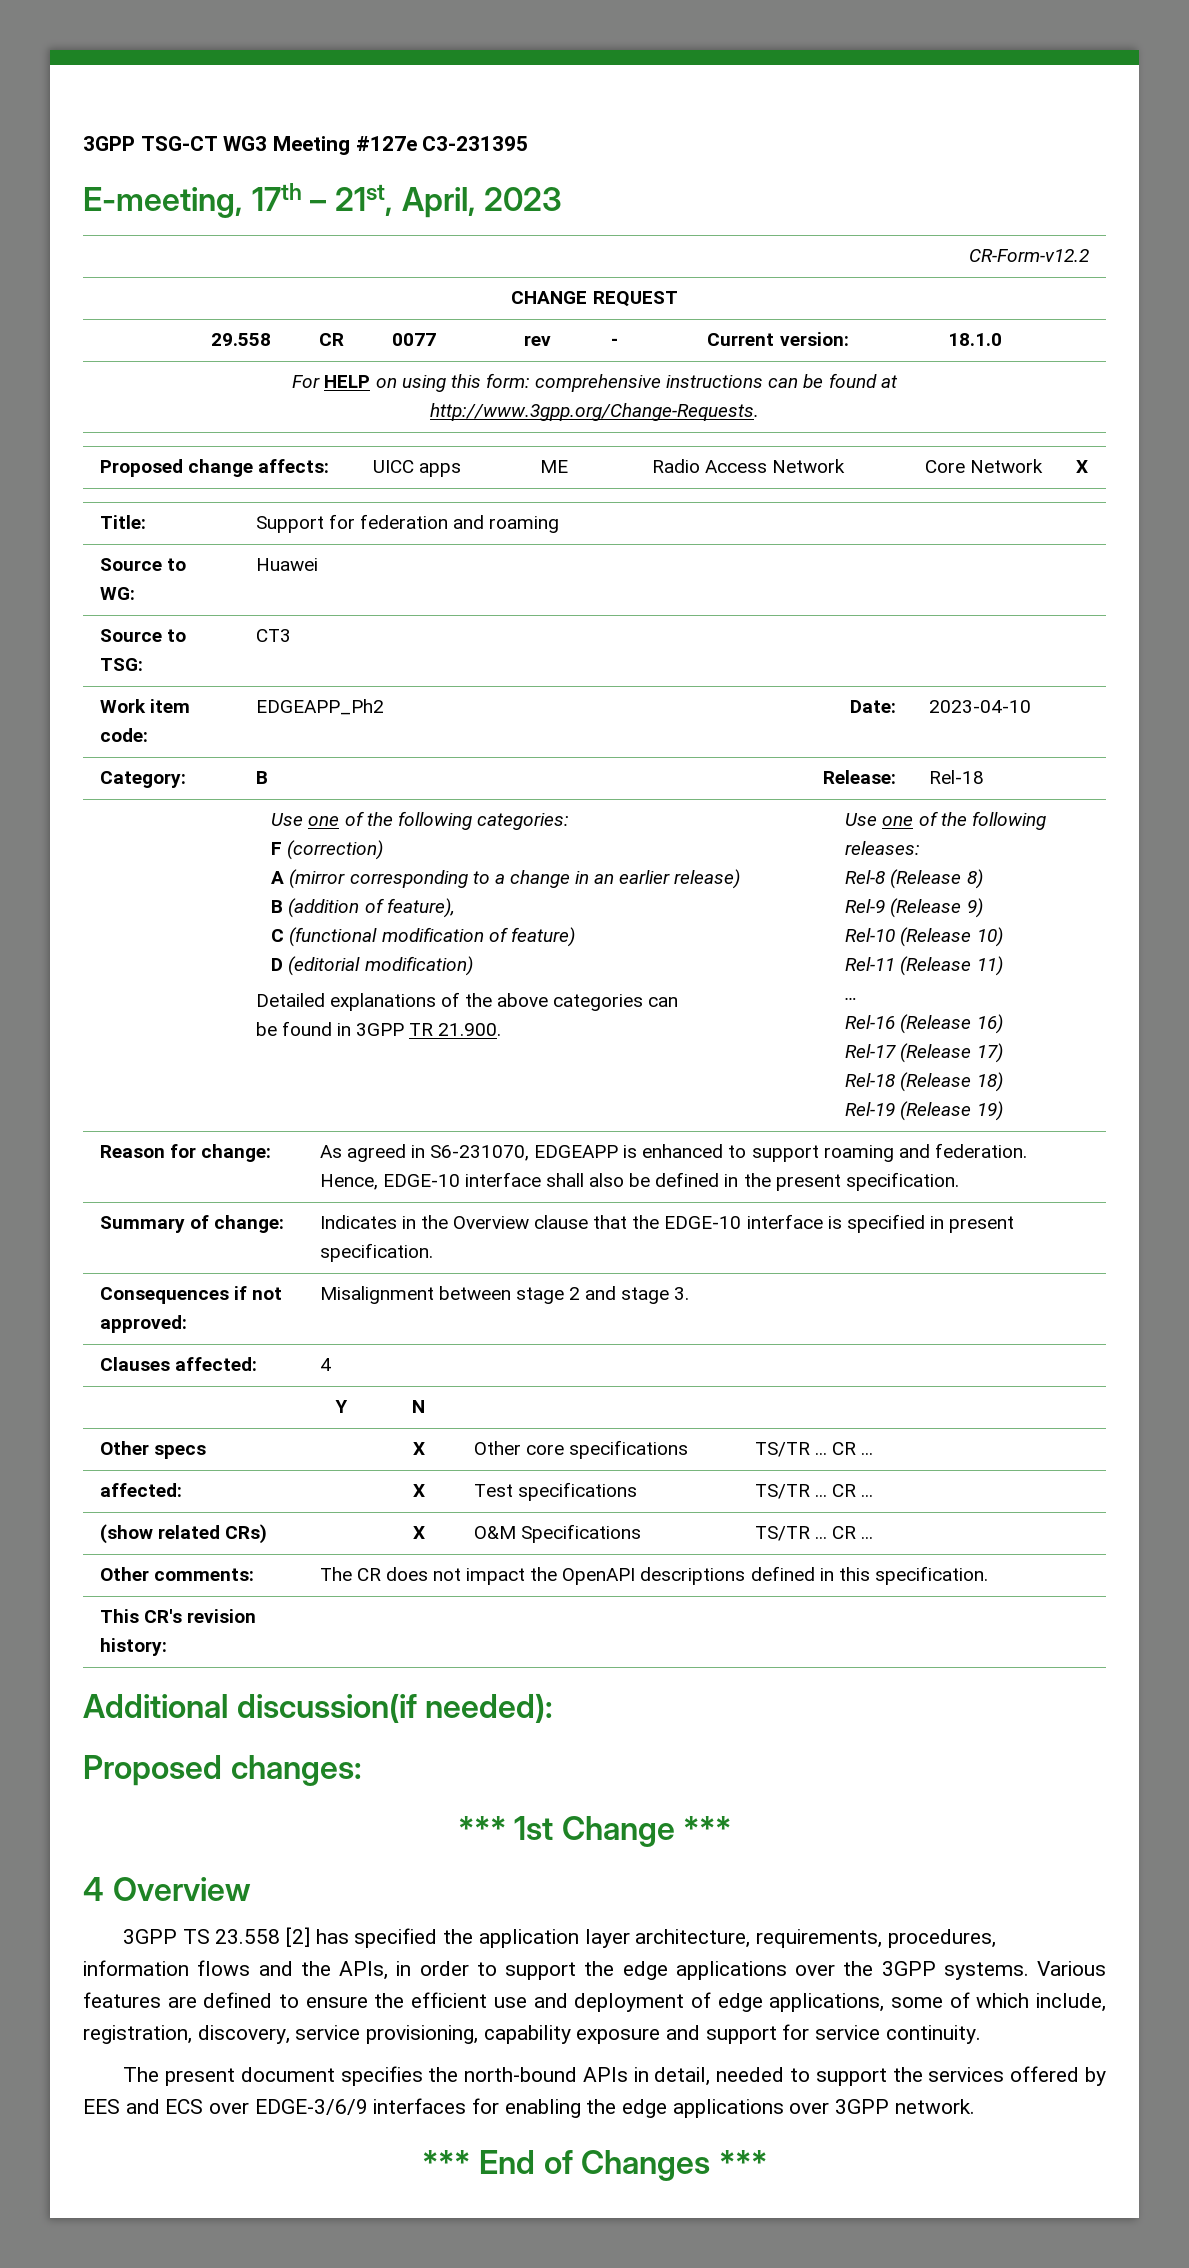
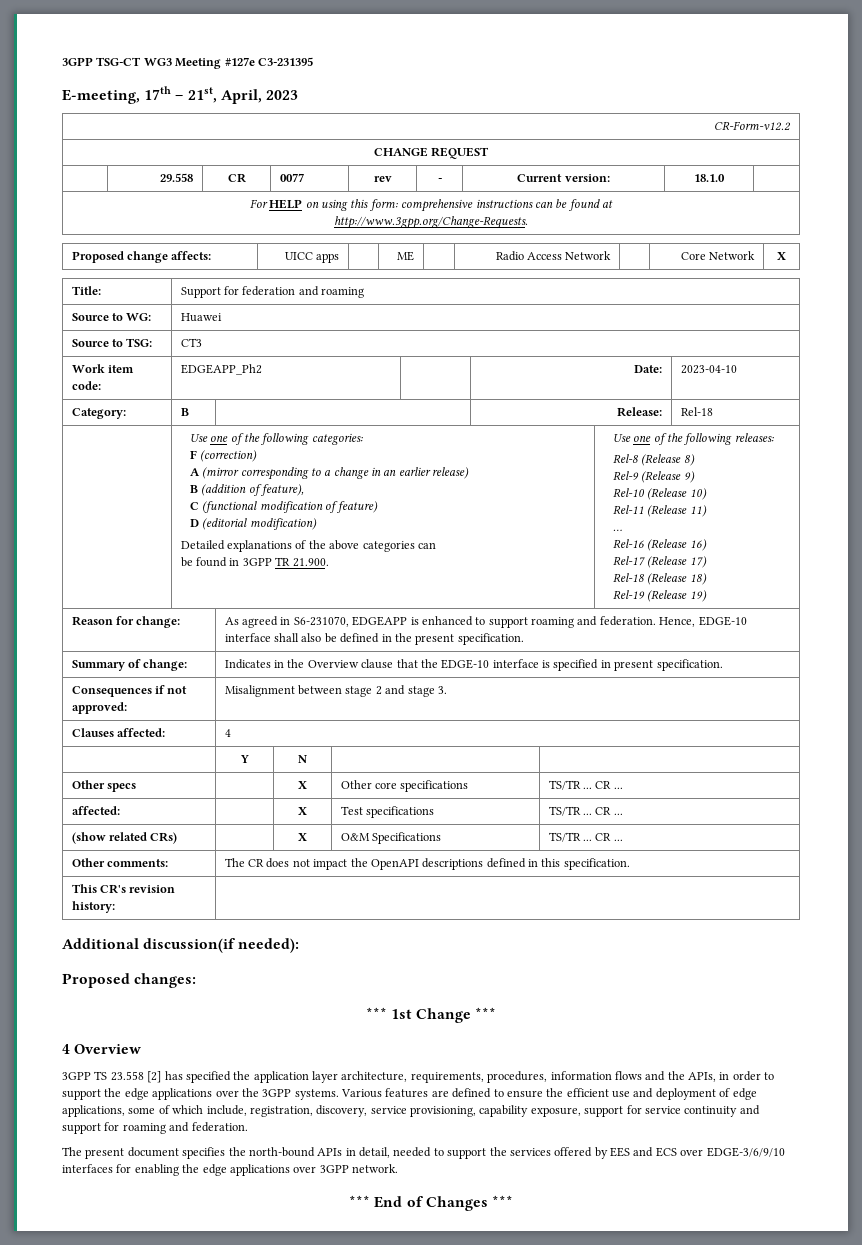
- Various features are defined to ensure the efficient use and deployment of edge applications, some of which include, registration, discovery, service provisioning, capability exposure and support for service continuity.
+ Various features are defined to ensure the efficient use and deployment of edge applications, some of which include, registration, discovery, service provisioning, capability exposure, support for service continuity and support for roaming and federation.
- The present document specifies the north-bound APIs in detail, needed to support the services offered by EES and ECS over EDGE-3/6/9 interfaces for enabling the edge applications over 3GPP network.
+ The present document specifies the north-bound APIs in detail, needed to support the services offered by EES and ECS over EDGE-3/6/9/10 interfaces for enabling the edge applications over 3GPP network.

